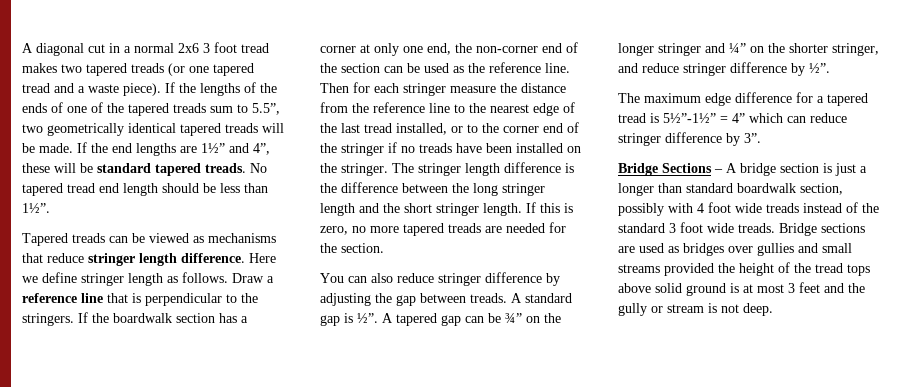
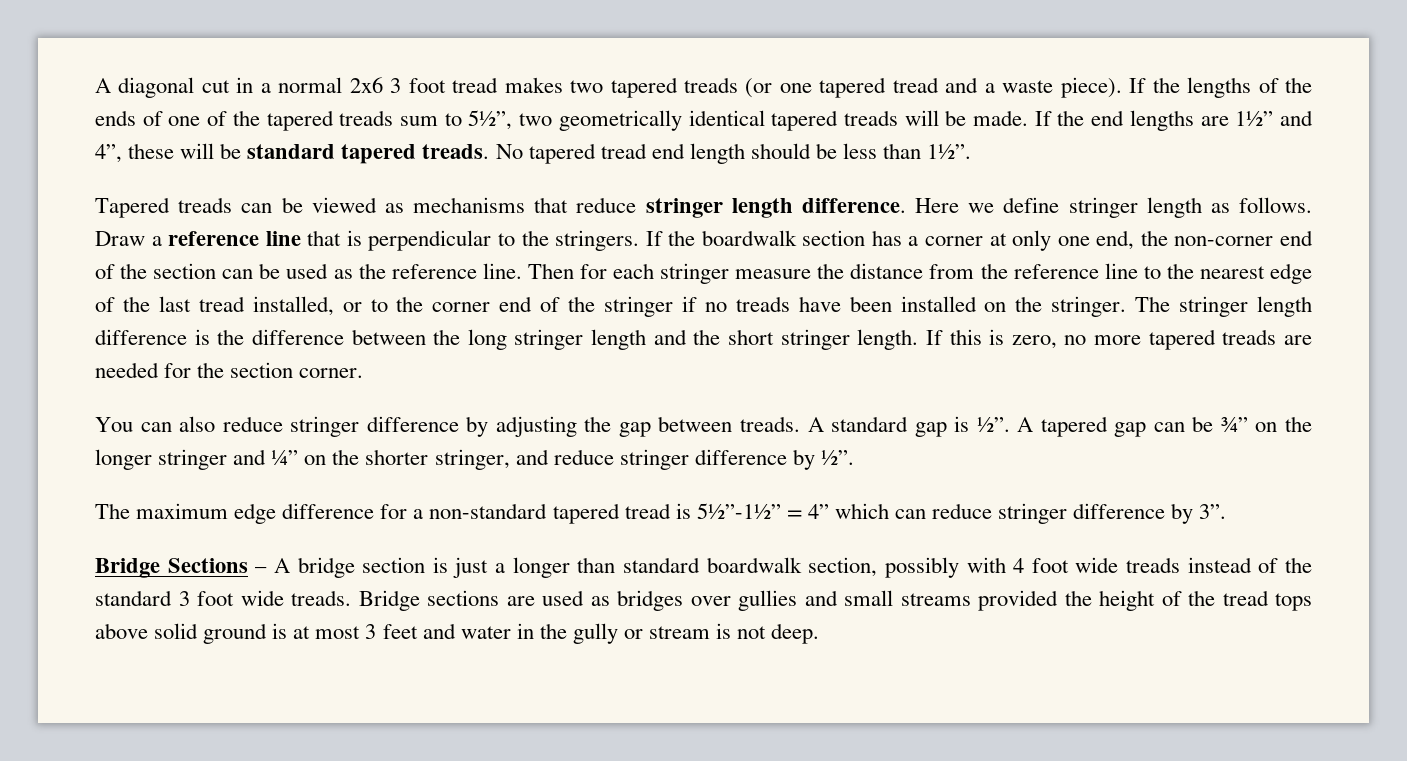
- If the lengths of the ends of one of the tapered treads sum to 5.5”, two geometrically identical tapered treads will be made.
+ If the lengths of the ends of one of the tapered treads sum to 5½”, two geometrically identical tapered treads will be made.
- If this is zero, no more tapered treads are needed for the section.
+ If this is zero, no more tapered treads are needed for the section corner.
- The maximum edge difference for a tapered tread is 5½”-1½” = 4” which can reduce stringer difference by 3”.
+ The maximum edge difference for a non-standard tapered tread is 5½”-1½” = 4” which can reduce stringer difference by 3”.
- Bridge sections are used as bridges over gullies and small streams provided the height of the tread tops above solid ground is at most 3 feet and the gully or stream is not deep.
+ Bridge sections are used as bridges over gullies and small streams provided the height of the tread tops above solid ground is at most 3 feet and water in the gully or stream is not deep.

